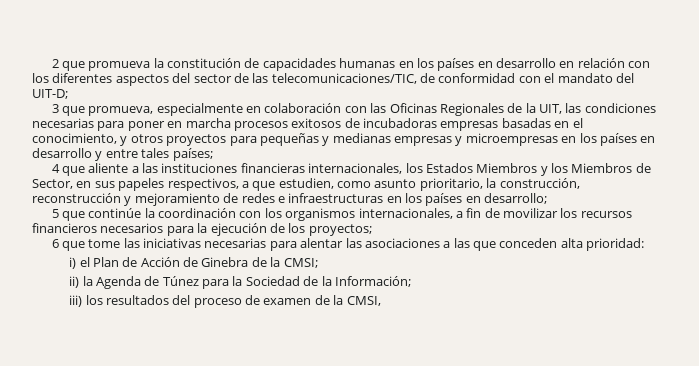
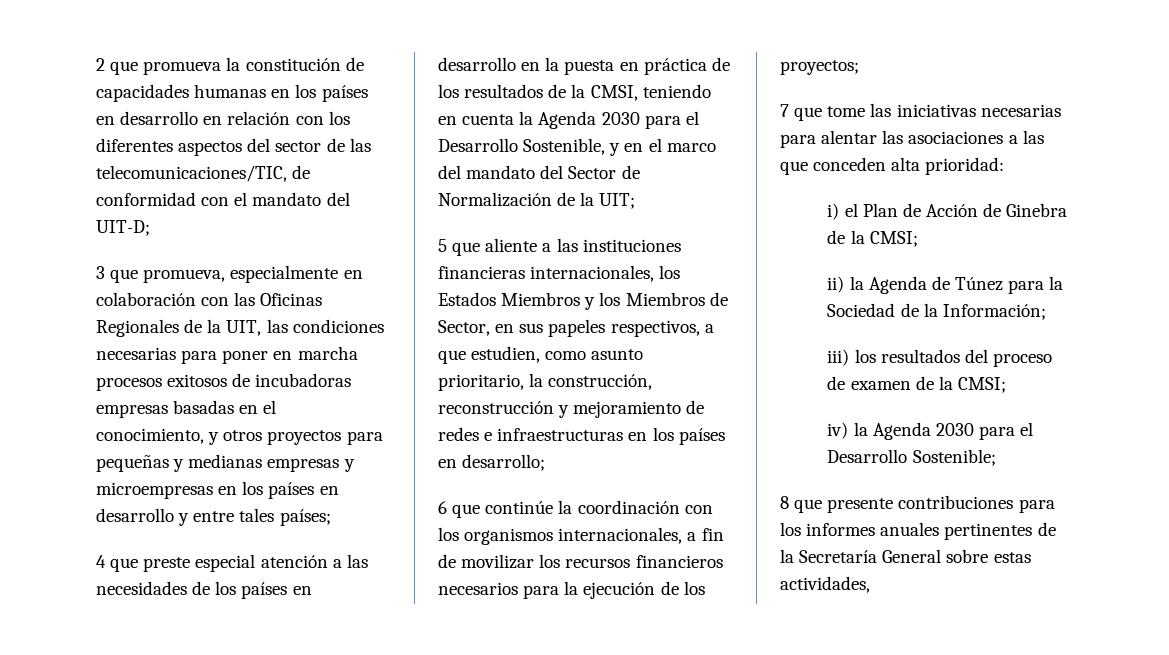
- 4 que aliente a las instituciones financieras internacionales, los Estados Miembros y los Miembros de Sector, en sus papeles respectivos, a que estudien, como asunto prioritario, la construcción, reconstrucción y mejoramiento de redes e infraestructuras en los países en desarrollo;
+ 4 que preste especial atención a las necesidades de los países en desarrollo en la puesta en práctica de los resultados de la CMSI, teniendo en cuenta la Agenda 2030 para el Desarrollo Sostenible, y en el marco del mandato del Sector de Normalización de la UIT;
+ 5 que aliente a las instituciones financieras internacionales, los Estados Miembros y los Miembros de Sector, en sus papeles respectivos, a que estudien, como asunto prioritario, la construcción, reconstrucción y mejoramiento de redes e infraestructuras en los países en desarrollo;
- 5 que continúe la coordinación con los organismos internacionales, a fin de movilizar los recursos financieros necesarios para la ejecución de los proyectos;
+ 6 que continúe la coordinación con los organismos internacionales, a fin de movilizar los recursos financieros necesarios para la ejecución de los proyectos;
- 6 que tome las iniciativas necesarias para alentar las asociaciones a las que conceden alta prioridad:
+ 7 que tome las iniciativas necesarias para alentar las asociaciones a las que conceden alta prioridad:
- iii) los resultados del proceso de examen de la CMSI,
+ iii) los resultados del proceso de examen de la CMSI;
+ iv) la Agenda 2030 para el Desarrollo Sostenible;
+ 8 que presente contribuciones para los informes anuales pertinentes de la Secretaría General sobre estas actividades,

